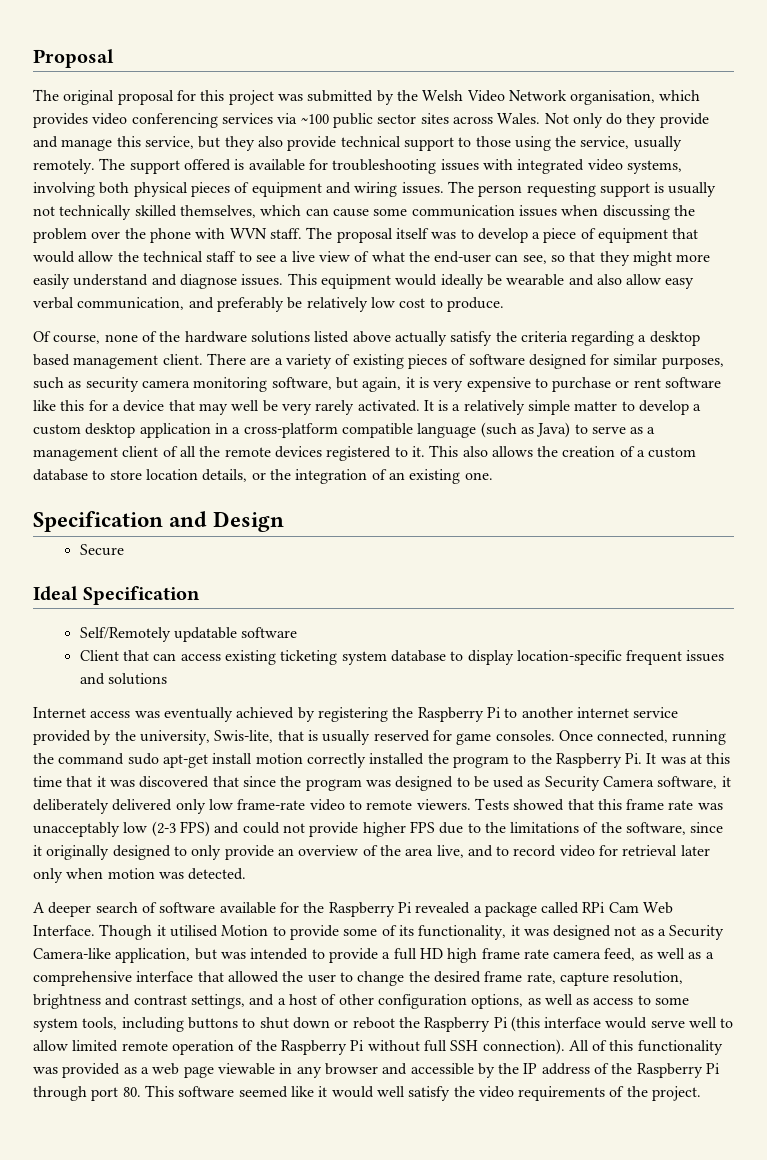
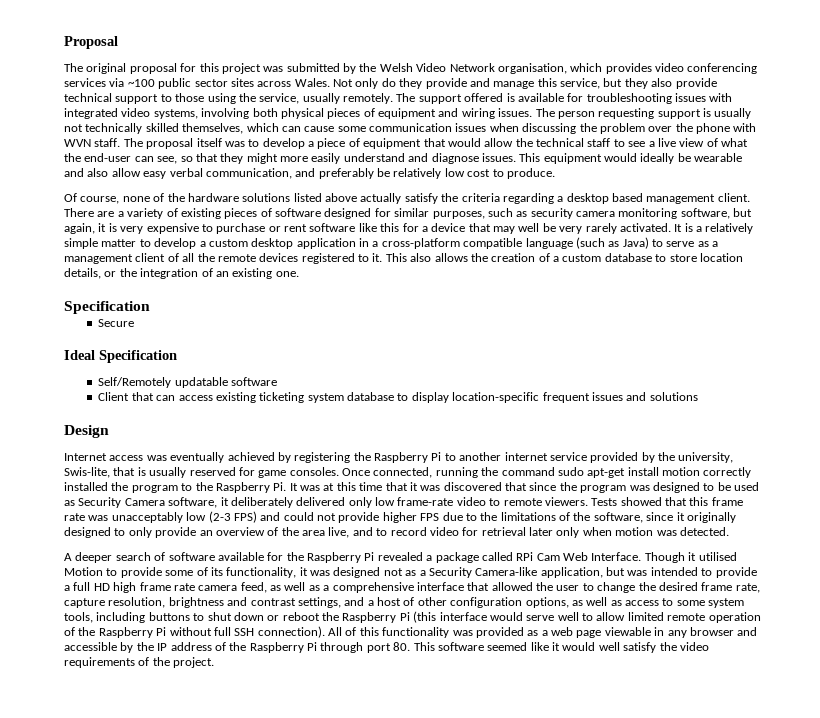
  This also allows the creation of a custom database to store location details, or the integration of an existing one.
- Specification and Design
+ Specification
+ Design

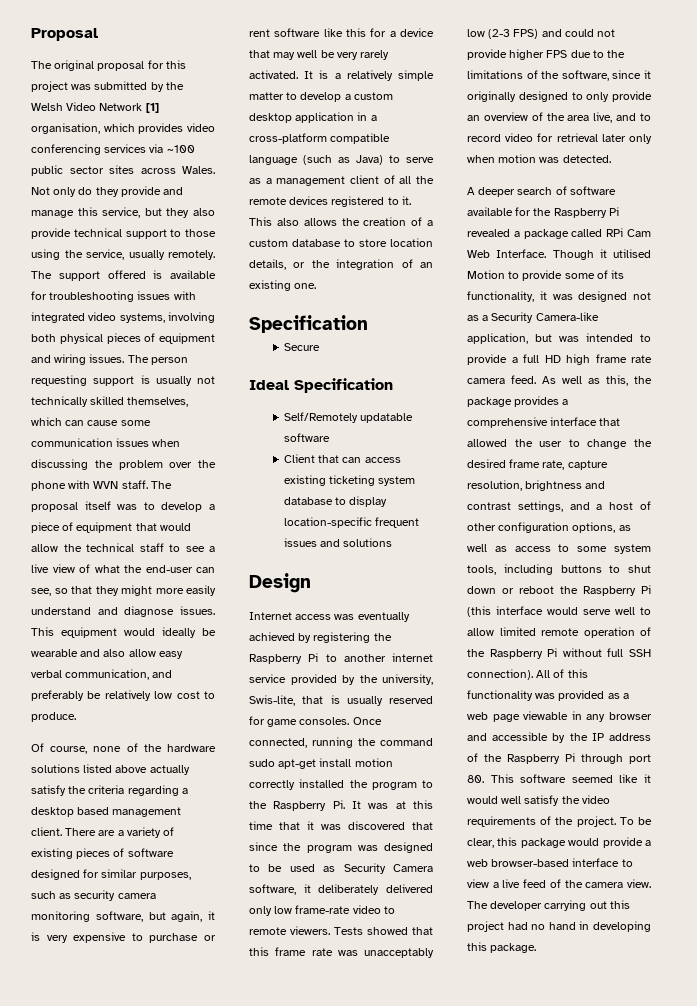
- The original proposal for this project was submitted by the Welsh Video Network organisation, which provides video conferencing services via ~100 public sector sites across Wales.
+ The original proposal for this project was submitted by the Welsh Video Network [1] organisation, which provides video conferencing services via ~100 public sector sites across Wales.
- Though it utilised Motion to provide some of its functionality, it was designed not as a Security Camera-like application, but was intended to provide a full HD high frame rate camera feed, as well as a comprehensive interface that allowed the user to change the desired frame rate, capture resolution, brightness and contrast settings, and a host of other configuration options, as well as access to some system tools, including buttons to shut down or reboot the Raspberry Pi (this interface would serve well to allow limited remote operation of the Raspberry Pi without full SSH connection).
+ Though it utilised Motion to provide some of its functionality, it was designed not as a Security Camera-like application, but was intended to provide a full HD high frame rate camera feed. As well as this, the package provides a comprehensive interface that allowed the user to change the desired frame rate, capture resolution, brightness and contrast settings, and a host of other configuration options, as well as access to some system tools, including buttons to shut down or reboot the Raspberry Pi (this interface would serve well to allow limited remote operation of the Raspberry Pi without full SSH connection).
+ To be clear, this package would provide a web browser-based interface to view a live feed of the camera view. The developer carrying out this project had no hand in developing this package.

